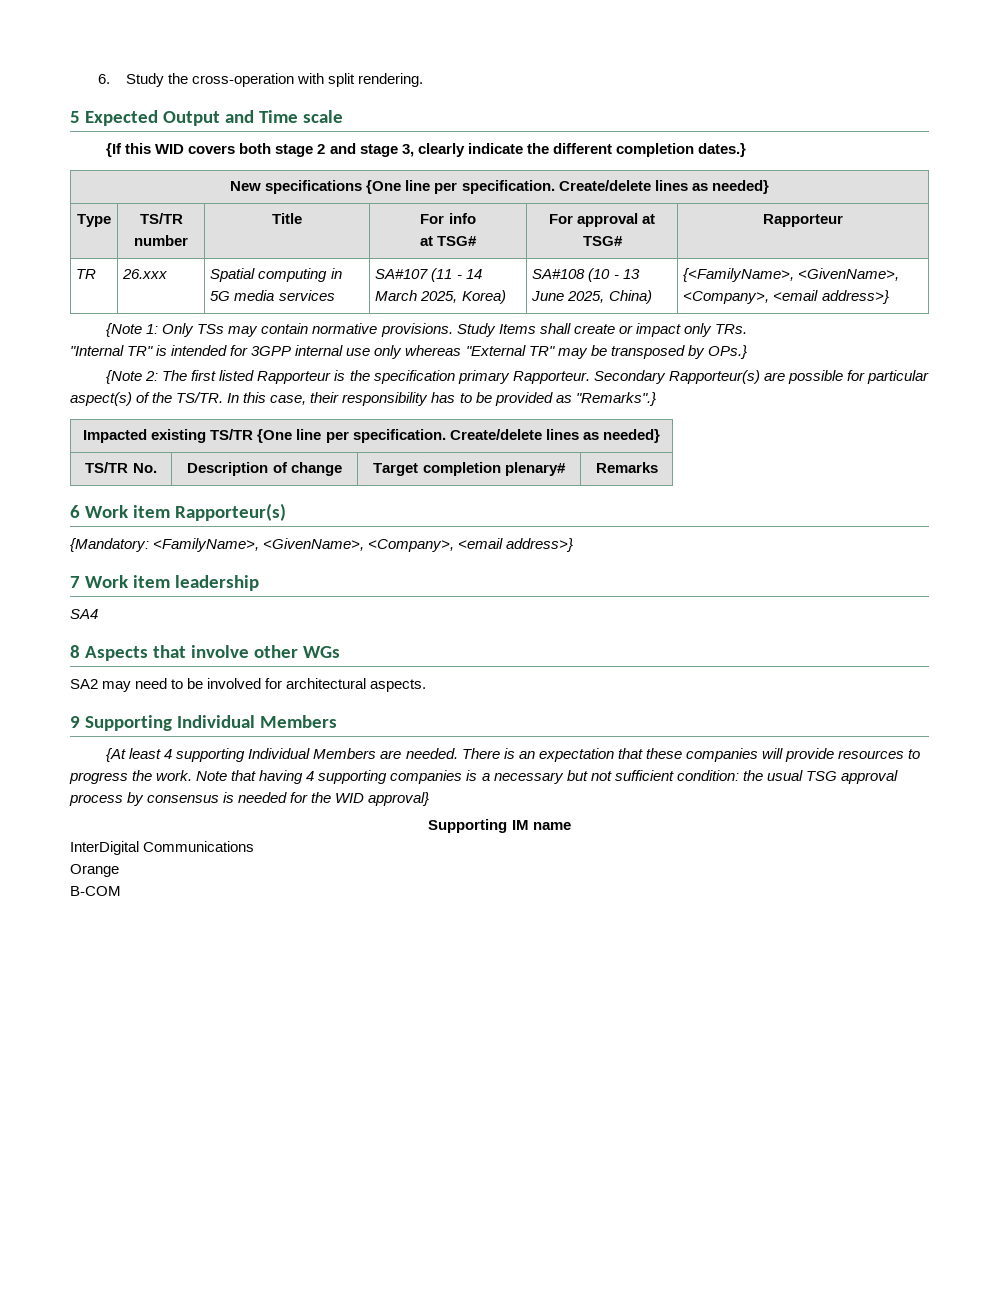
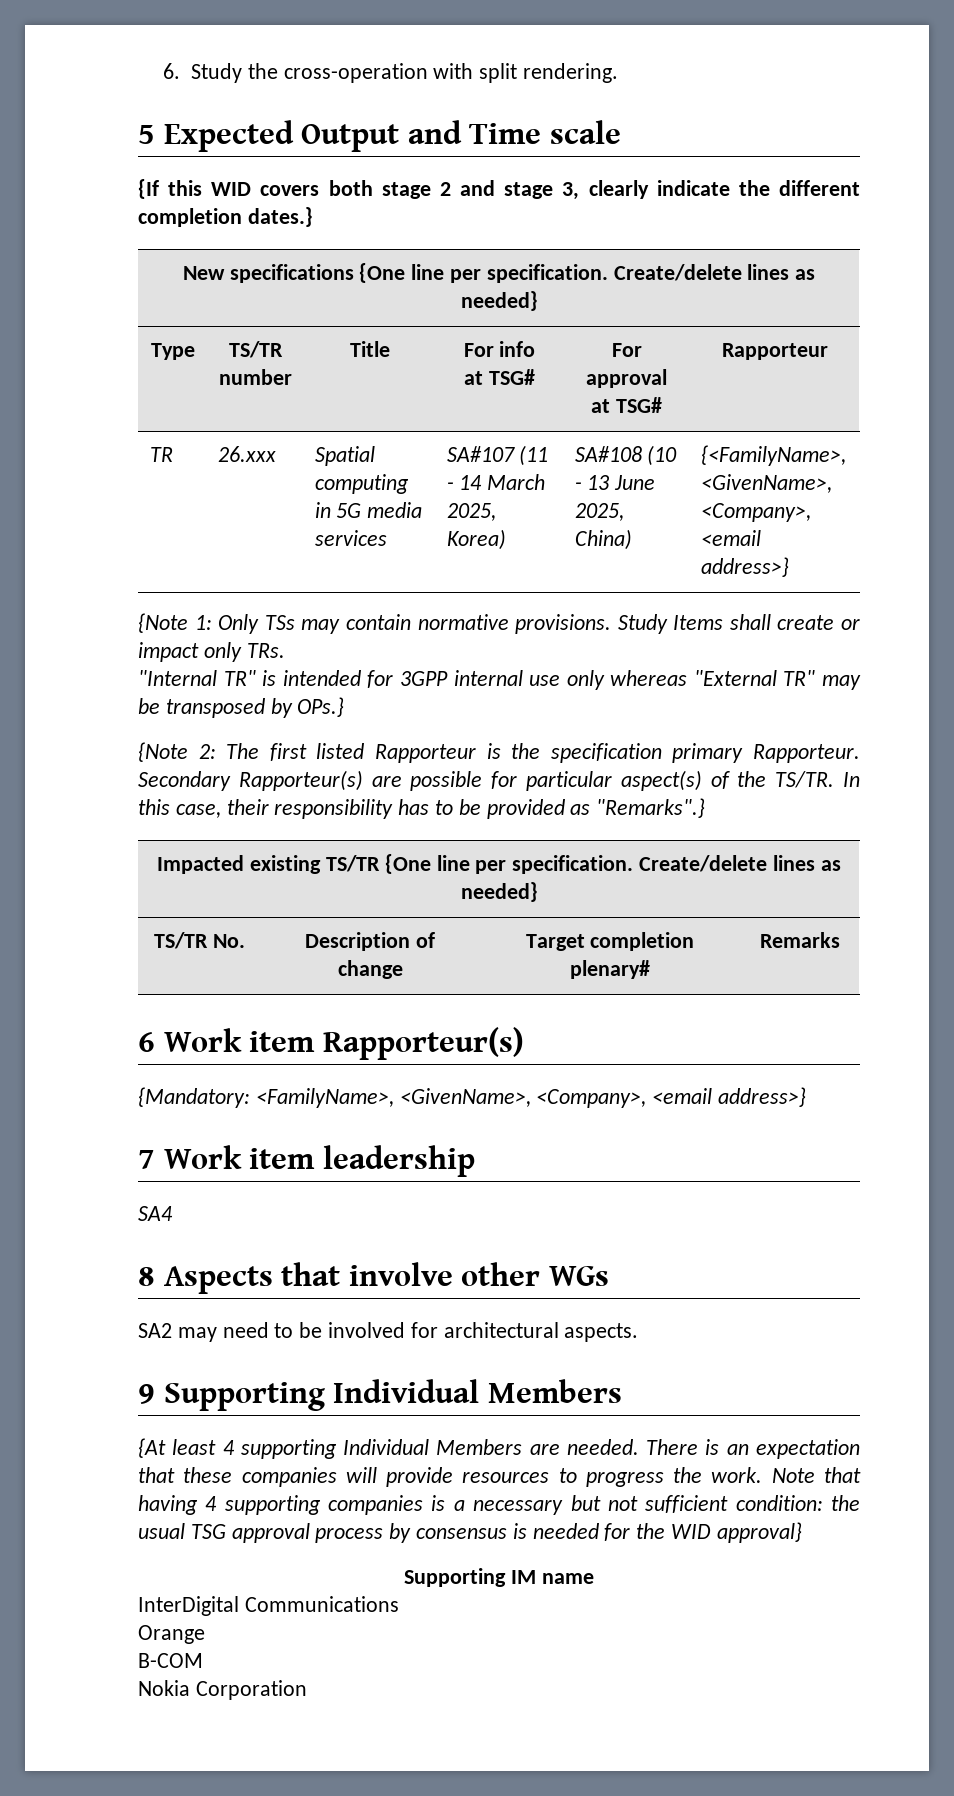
+ Nokia Corporation

